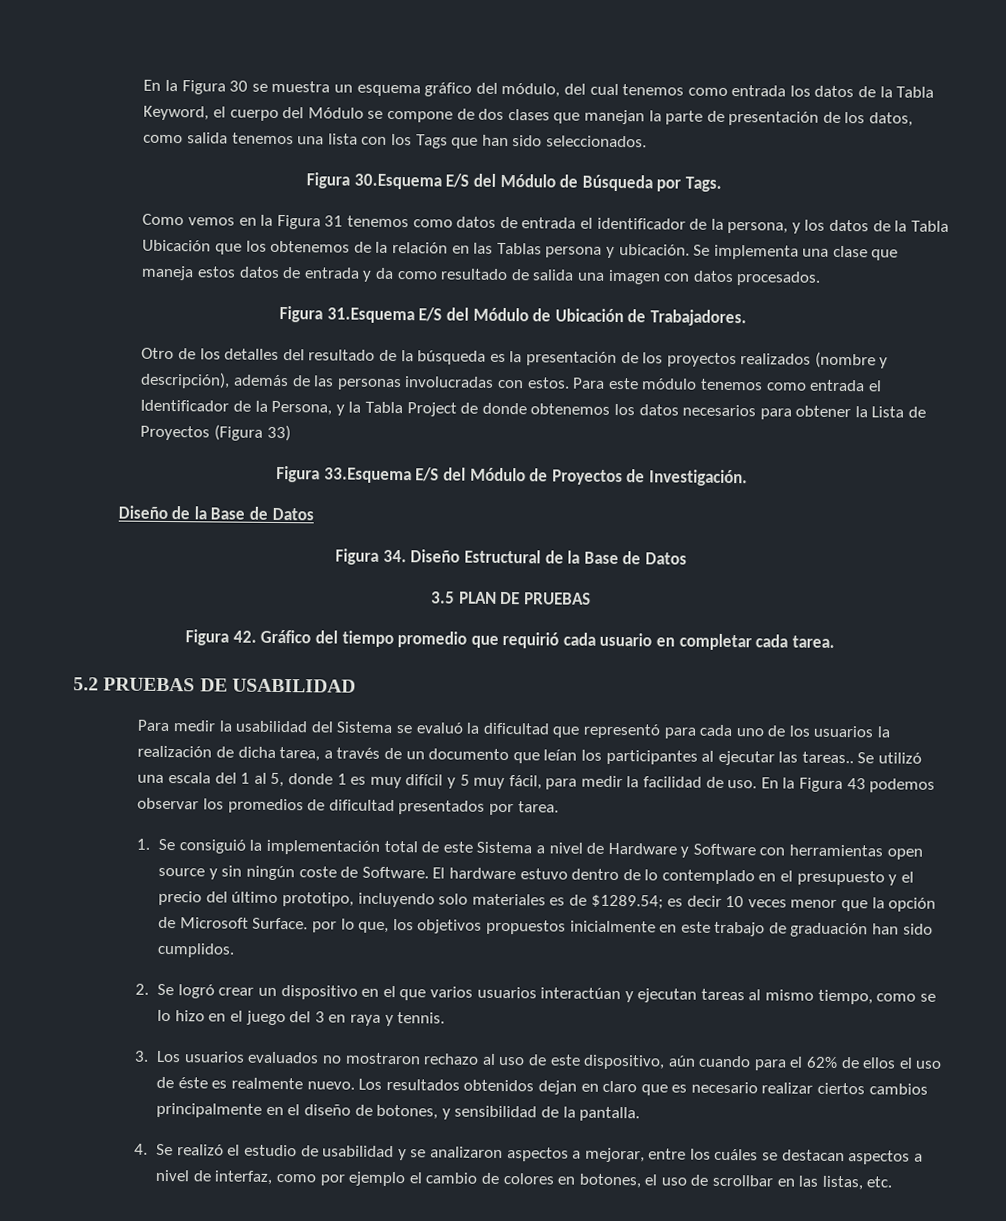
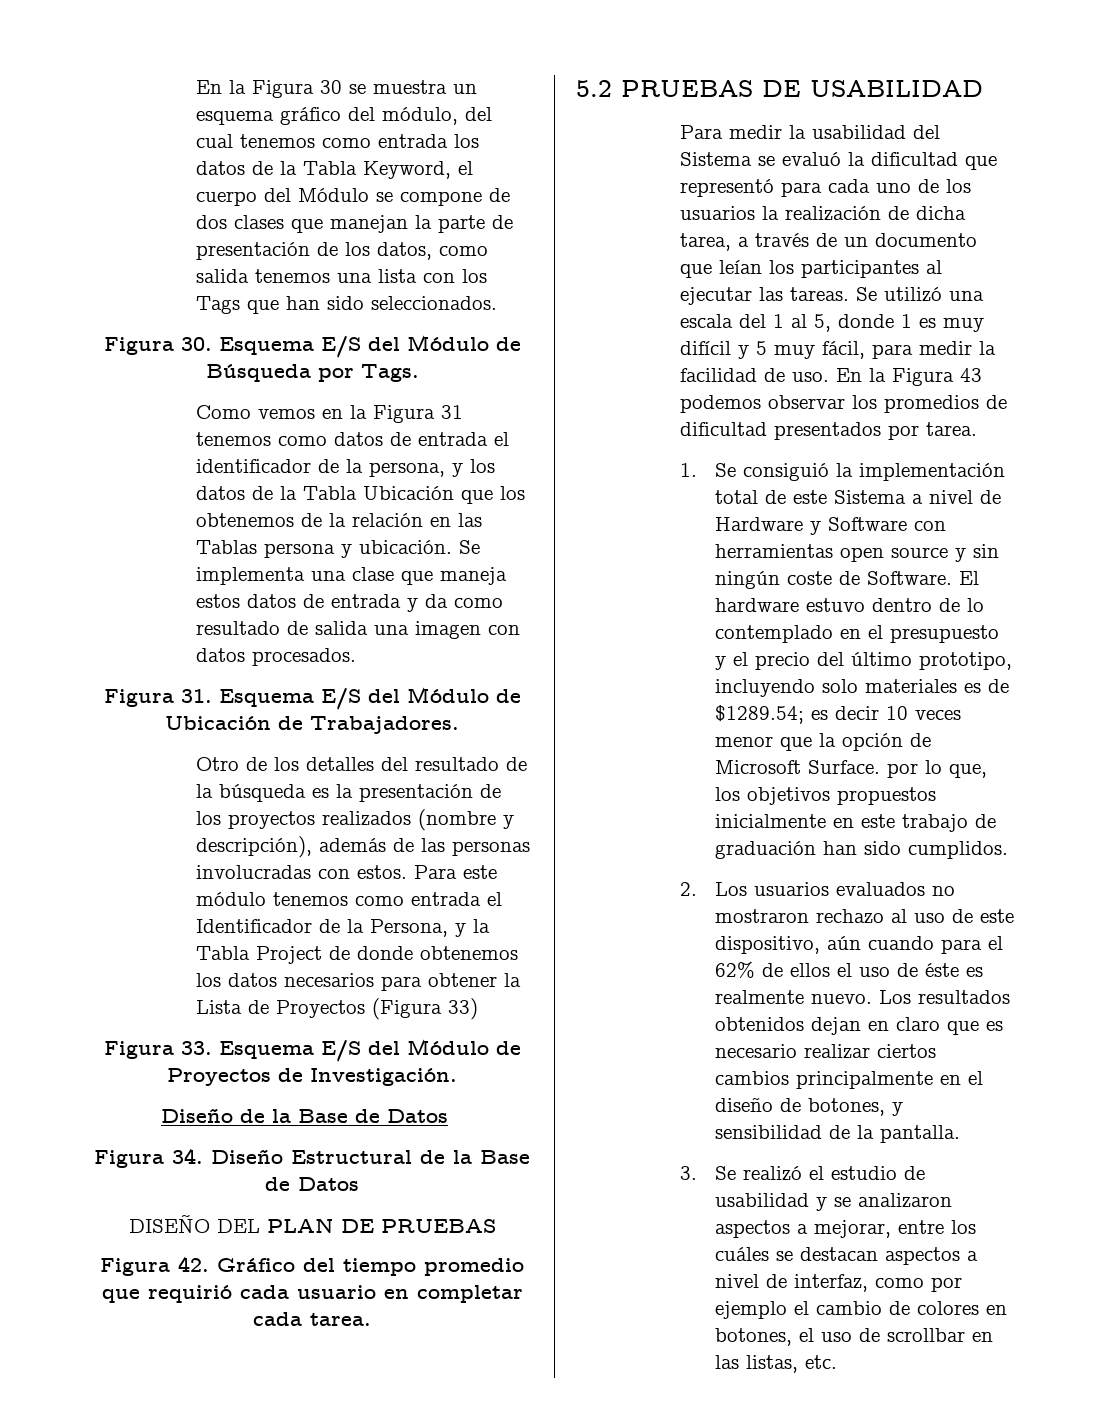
- Figura 30.Esquema E/S del Módulo de Búsqueda por Tags.
+ Figura 30. Esquema E/S del Módulo de Búsqueda por Tags.
- Figura 31.Esquema E/S del Módulo de Ubicación de Trabajadores.
+ Figura 31. Esquema E/S del Módulo de Ubicación de Trabajadores.
- Figura 33.Esquema E/S del Módulo de Proyectos de Investigación.
+ Figura 33. Esquema E/S del Módulo de Proyectos de Investigación.
- 3.5 PLAN DE PRUEBAS
+ DISEÑO DEL PLAN DE PRUEBAS
- Para medir la usabilidad del Sistema se evaluó la dificultad que representó para cada uno de los usuarios la realización de dicha tarea, a través de un documento que leían los participantes al ejecutar las tareas..
+ Para medir la usabilidad del Sistema se evaluó la dificultad que representó para cada uno de los usuarios la realización de dicha tarea, a través de un documento que leían los participantes al ejecutar las tareas.
- 2. Se logró crear un dispositivo en el que varios usuarios interactúan y ejecutan tareas al mismo tiempo, como se lo hizo en el juego del 3 en raya y tennis.
- 3. Los usuarios evaluados no mostraron rechazo al uso de este dispositivo, aún cuando para el 62% de ellos el uso de éste es realmente nuevo.
+ 2. Los usuarios evaluados no mostraron rechazo al uso de este dispositivo, aún cuando para el 62% de ellos el uso de éste es realmente nuevo.
- 4. Se realizó el estudio de usabilidad y se analizaron aspectos a mejorar, entre los cuáles se destacan aspectos a nivel de interfaz, como por ejemplo el cambio de colores en botones, el uso de scrollbar en las listas, etc.
+ 3. Se realizó el estudio de usabilidad y se analizaron aspectos a mejorar, entre los cuáles se destacan aspectos a nivel de interfaz, como por ejemplo el cambio de colores en botones, el uso de scrollbar en las listas, etc.

